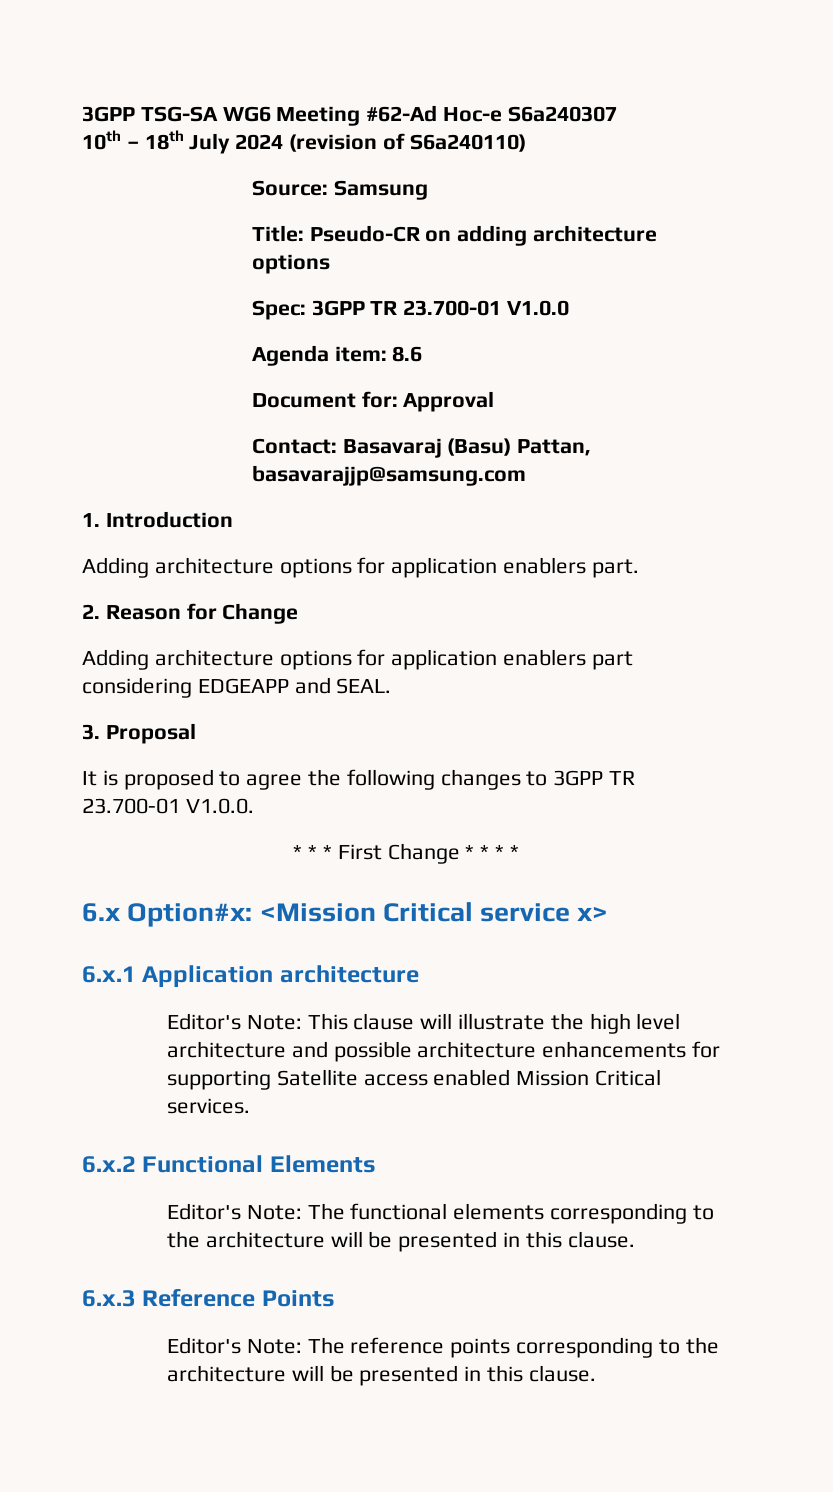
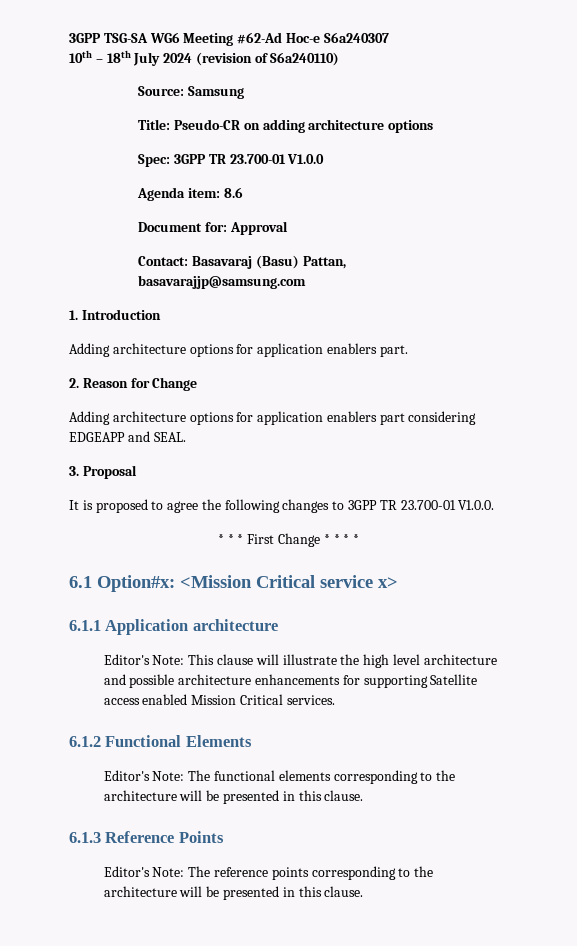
- 6.x Option#x: <Mission Critical service x>
+ 6.1 Option#x: <Mission Critical service x>
- 6.x.1 Application architecture
+ 6.1.1 Application architecture
- 6.x.2 Functional Elements
+ 6.1.2 Functional Elements
- 6.x.3 Reference Points
+ 6.1.3 Reference Points

